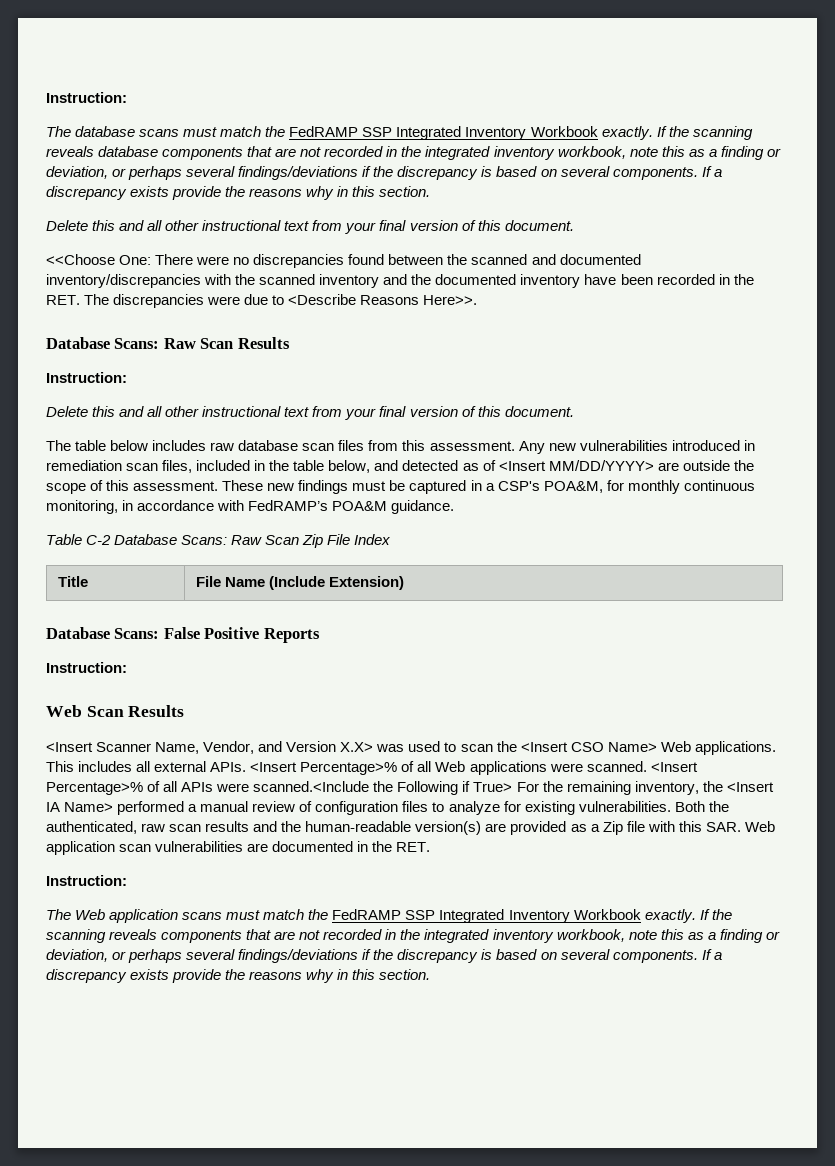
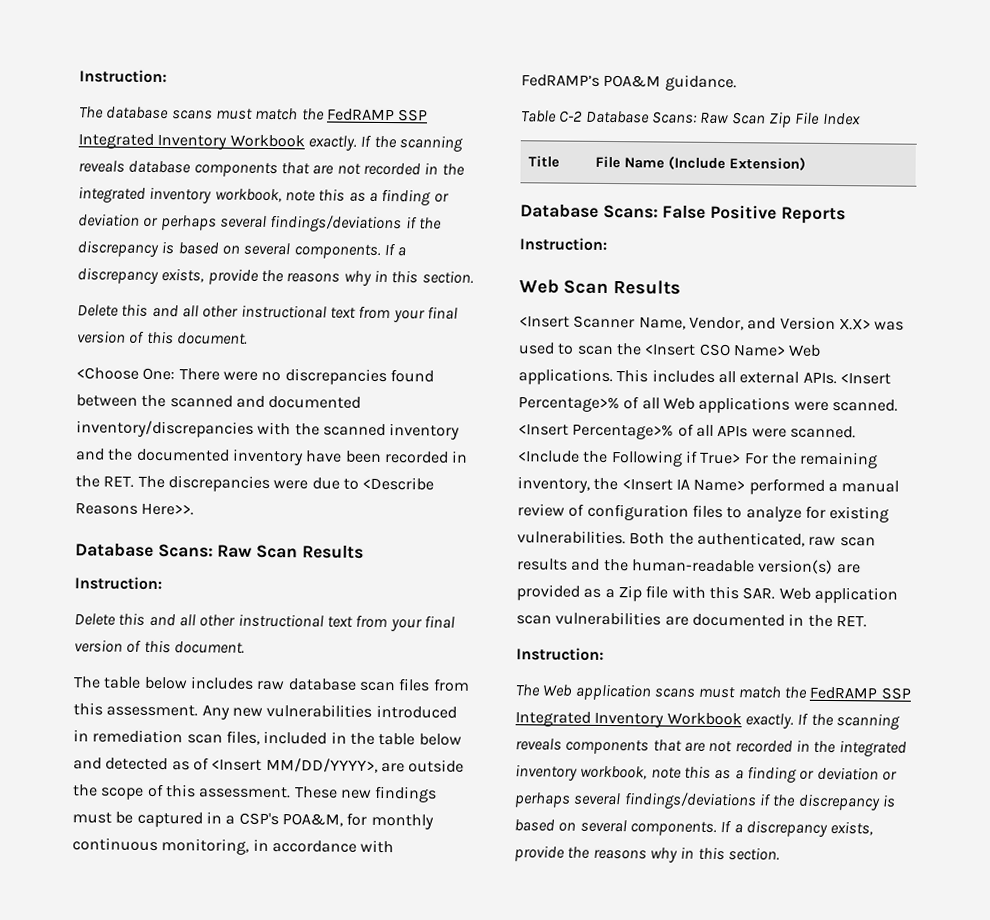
- If the scanning reveals database components that are not recorded in the integrated inventory workbook, note this as a finding or deviation, or perhaps several findings/deviations if the discrepancy is based on several components. If a discrepancy exists provide the reasons why in this section.
+ If the scanning reveals database components that are not recorded in the integrated inventory workbook, note this as a finding or deviation or perhaps several findings/deviations if the discrepancy is based on several components. If a discrepancy exists, provide the reasons why in this section.
- <<Choose One: There were no discrepancies found between the scanned and documented inventory/discrepancies with the scanned inventory and the documented inventory have been recorded in the RET. The discrepancies were due to <Describe Reasons Here>>.
+ <Choose One: There were no discrepancies found between the scanned and documented inventory/discrepancies with the scanned inventory and the documented inventory have been recorded in the RET. The discrepancies were due to <Describe Reasons Here>>.
- Any new vulnerabilities introduced in remediation scan files, included in the table below, and detected as of <Insert MM/DD/YYYY> are outside the scope of this assessment.
+ Any new vulnerabilities introduced in remediation scan files, included in the table below and detected as of <Insert MM/DD/YYYY>, are outside the scope of this assessment.
- <Insert Percentage>% of all APIs were scanned.<Include the Following if True> For the remaining inventory, the <Insert IA Name> performed a manual review of configuration files to analyze for existing vulnerabilities.
+ <Insert Percentage>% of all APIs were scanned. <Include the Following if True> For the remaining inventory, the <Insert IA Name> performed a manual review of configuration files to analyze for existing vulnerabilities.
- If the scanning reveals components that are not recorded in the integrated inventory workbook, note this as a finding or deviation, or perhaps several findings/deviations if the discrepancy is based on several components. If a discrepancy exists provide the reasons why in this section.
+ If the scanning reveals components that are not recorded in the integrated inventory workbook, note this as a finding or deviation or perhaps several findings/deviations if the discrepancy is based on several components. If a discrepancy exists, provide the reasons why in this section.

